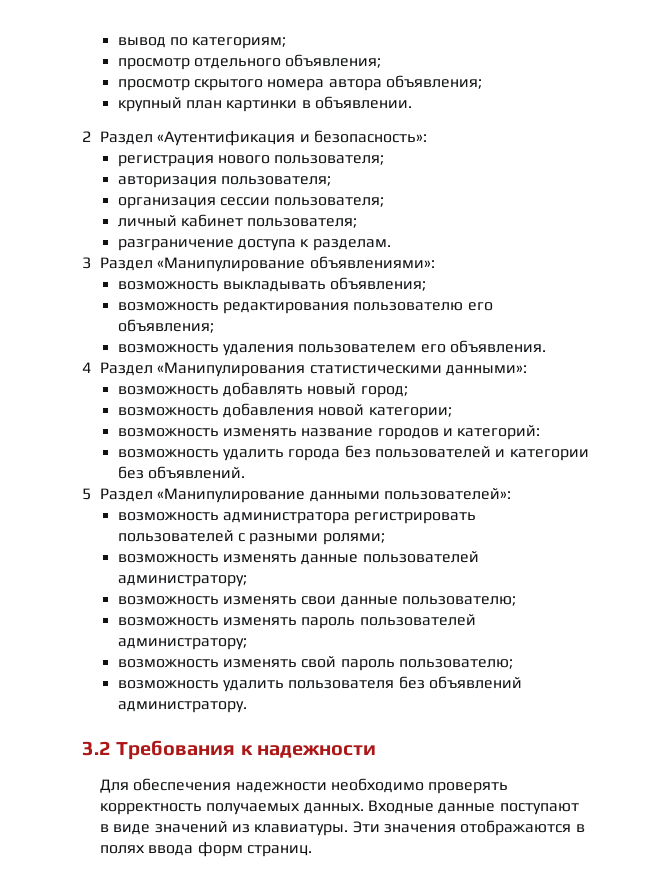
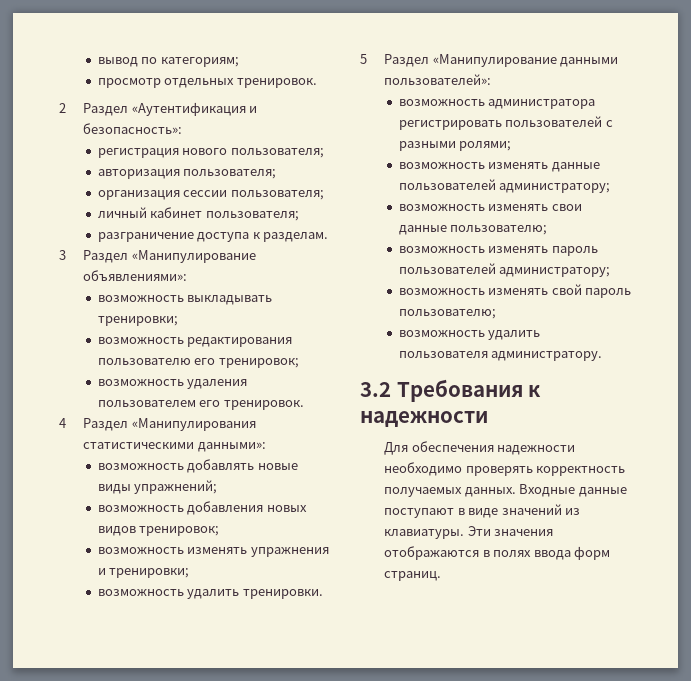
- просмотр отдельного объявления;
- просмотр скрытого номера автора объявления;
- крупный план картинки в объявлении.
+ просмотр отдельных тренировок.
- возможность выкладывать объявления;
+ возможность выкладывать тренировки;
- возможность редактирования пользователю его объявления;
+ возможность редактирования пользователю его тренировок;
- возможность удаления пользователем его объявления.
+ возможность удаления пользователем его тренировок.
- возможность добавлять новый город;
+ возможность добавлять новые виды упражнений;
- возможность добавления новой категории;
- возможность изменять название городов и категорий:
- возможность удалить города без пользователей и категории без объявлений.
+ возможность добавления новых видов тренировок;
+ возможность изменять упражнения и тренировки;
+ возможность удалить тренировки.
- возможность удалить пользователя без объявлений администратору.
+ возможность удалить пользователя администратору.

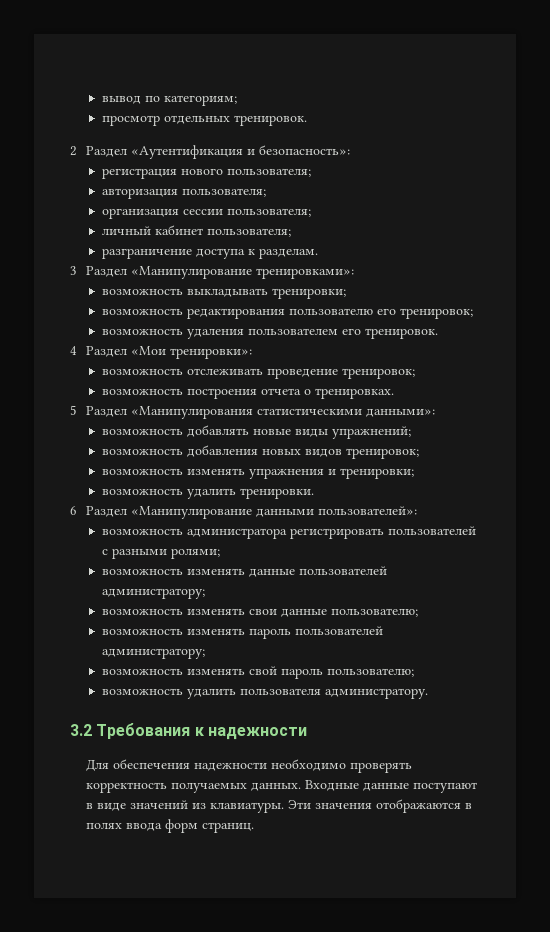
- 3 Раздел «Манипулирование объявлениями»:
+ 3 Раздел «Манипулирование тренировками»:
- 4 Раздел «Манипулирования статистическими данными»:
+ 4 Раздел «Мои тренировки»:
+ возможность отслеживать проведение тренировок;
+ возможность построения отчета о тренировках.
+ 5 Раздел «Манипулирования статистическими данными»:
- 5 Раздел «Манипулирование данными пользователей»:
+ 6 Раздел «Манипулирование данными пользователей»:

